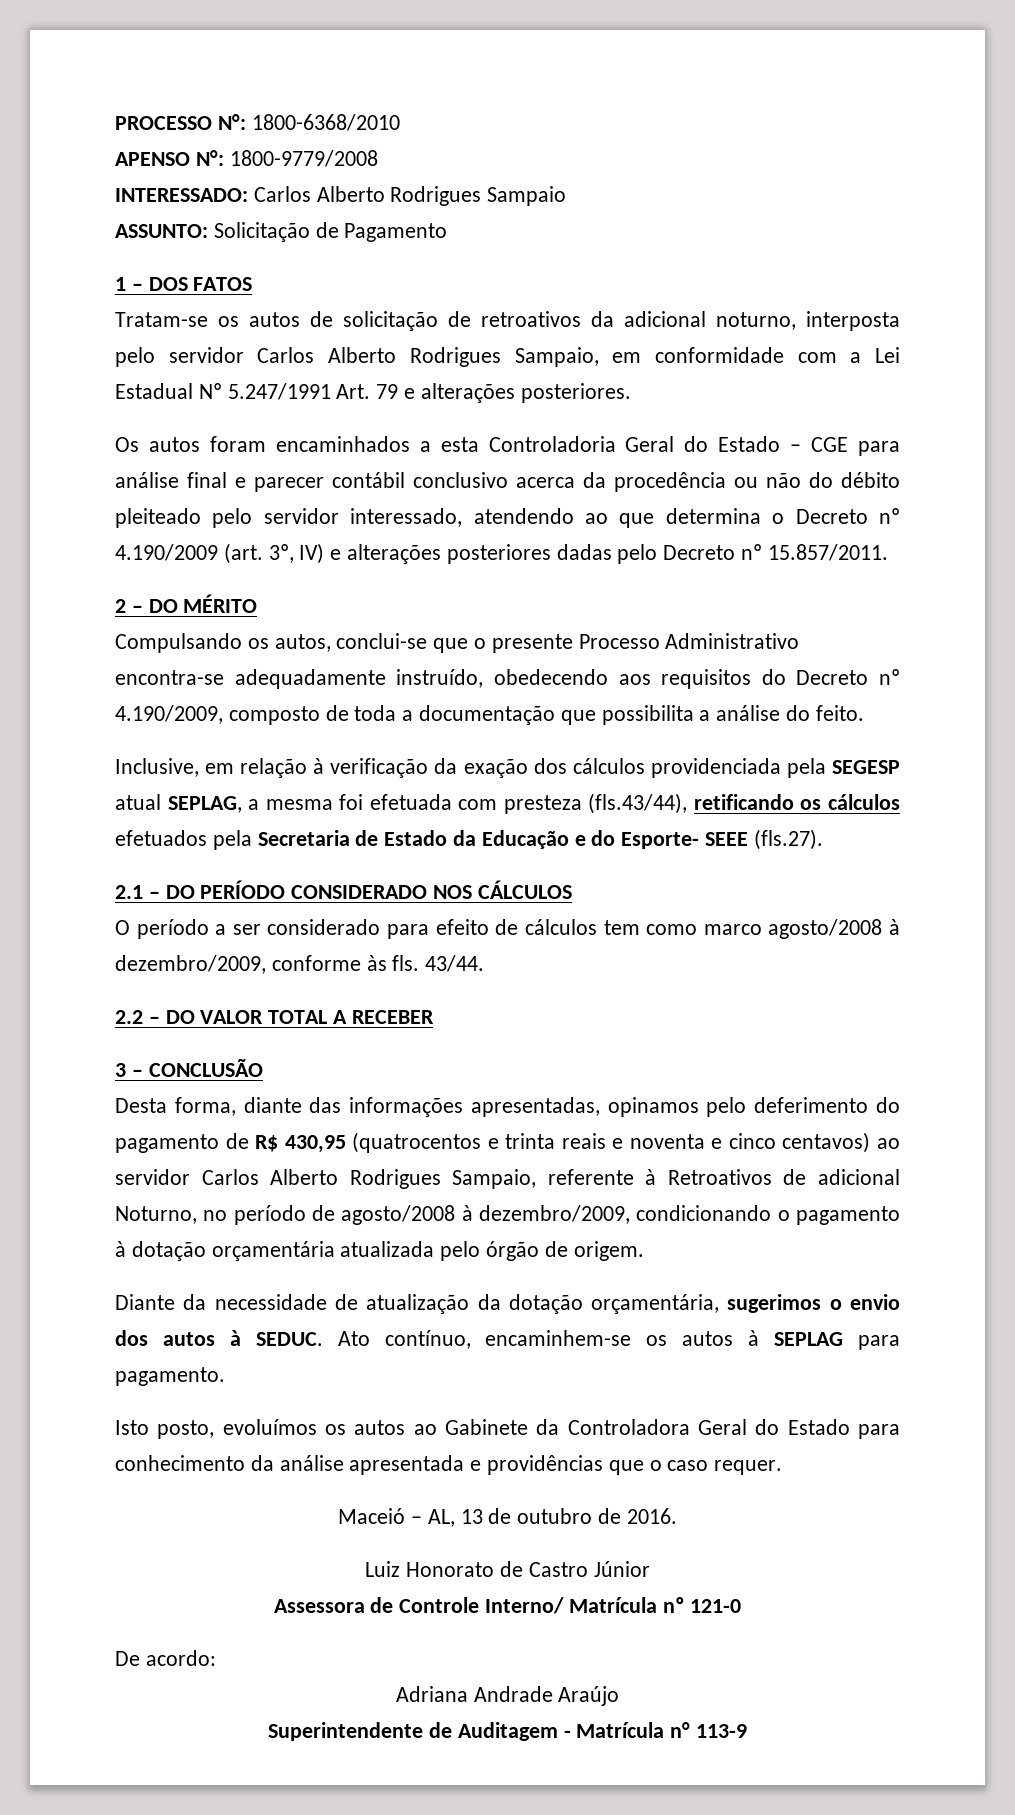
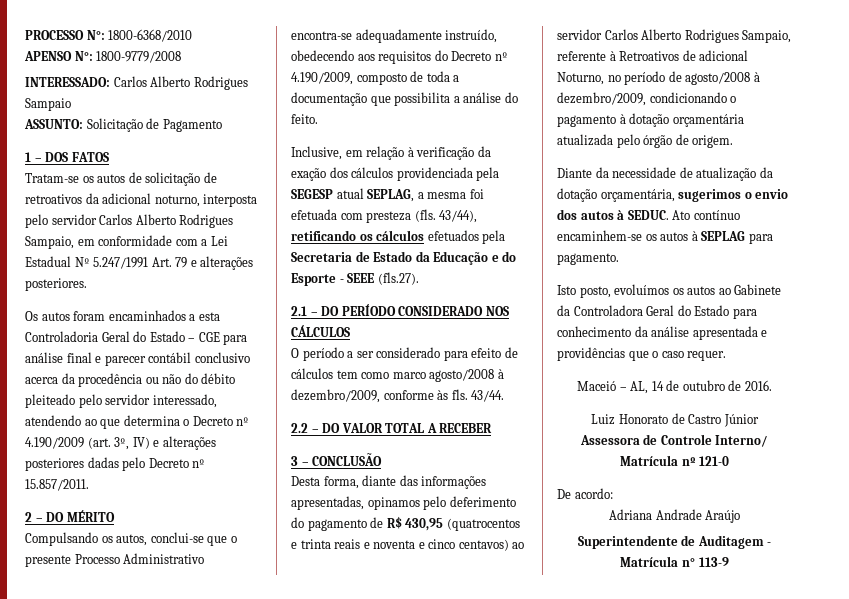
- Inclusive, em relação à verificação da exação dos cálculos providenciada pela SEGESP atual SEPLAG, a mesma foi efetuada com presteza (fls.43/44), retificando os cálculos efetuados pela Secretaria de Estado da Educação e do Esporte- SEEE (fls.27).
+ Inclusive, em relação à verificação da exação dos cálculos providenciada pela SEGESP atual SEPLAG, a mesma foi efetuada com presteza (fls. 43/44), retificando os cálculos efetuados pela Secretaria de Estado da Educação e do Esporte - SEEE (fls.27).
- Ato contínuo, encaminhem-se os autos à SEPLAG para pagamento.
+ Ato contínuo encaminhem-se os autos à SEPLAG para pagamento.
- Maceió – AL, 13 de outubro de 2016.
+ Maceió – AL, 14 de outubro de 2016.

